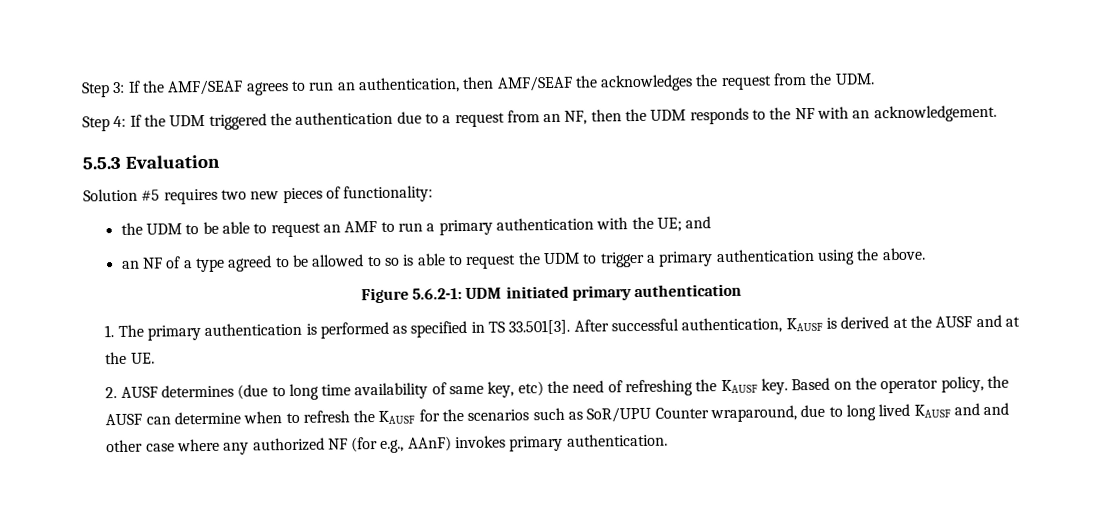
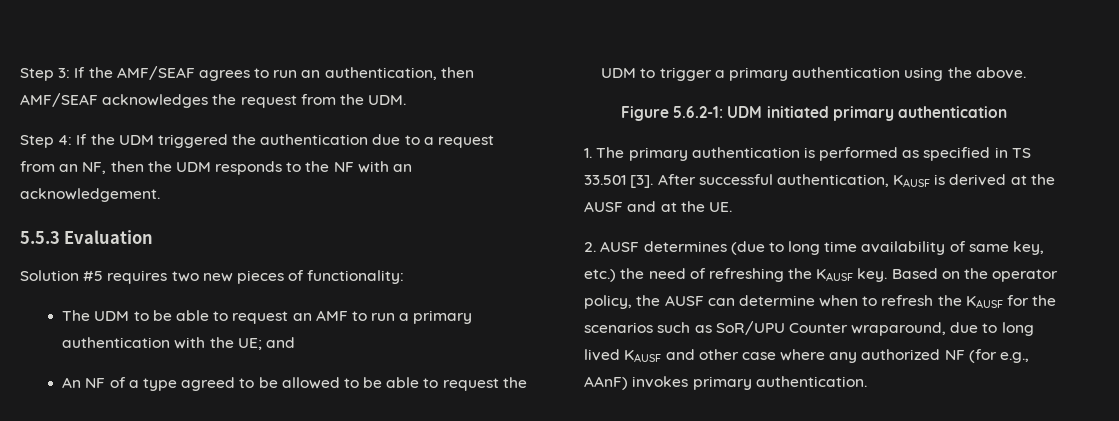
- Step 3: If the AMF/SEAF agrees to run an authentication, then AMF/SEAF the acknowledges the request from the UDM.
+ Step 3: If the AMF/SEAF agrees to run an authentication, then AMF/SEAF acknowledges the request from the UDM.
- the UDM to be able to request an AMF to run a primary authentication with the UE; and
+ The UDM to be able to request an AMF to run a primary authentication with the UE; and
- an NF of a type agreed to be allowed to so is able to request the UDM to trigger a primary authentication using the above.
+ An NF of a type agreed to be allowed to be able to request the UDM to trigger a primary authentication using the above.
- 1. The primary authentication is performed as specified in TS 33.501[3]. After successful authentication, KAUSF is derived at the AUSF and at the UE.
+ 1. The primary authentication is performed as specified in TS 33.501 [3]. After successful authentication, KAUSF is derived at the AUSF and at the UE.
- 2. AUSF determines (due to long time availability of same key, etc) the need of refreshing the KAUSF key.
+ 2. AUSF determines (due to long time availability of same key, etc.) the need of refreshing the KAUSF key.
- Based on the operator policy, the AUSF can determine when to refresh the KAUSF for the scenarios such as SoR/UPU Counter wraparound, due to long lived KAUSF and and other case where any authorized NF (for e.g., AAnF) invokes primary authentication.
+ Based on the operator policy, the AUSF can determine when to refresh the KAUSF for the scenarios such as SoR/UPU Counter wraparound, due to long lived KAUSF and other case where any authorized NF (for e.g., AAnF) invokes primary authentication.

